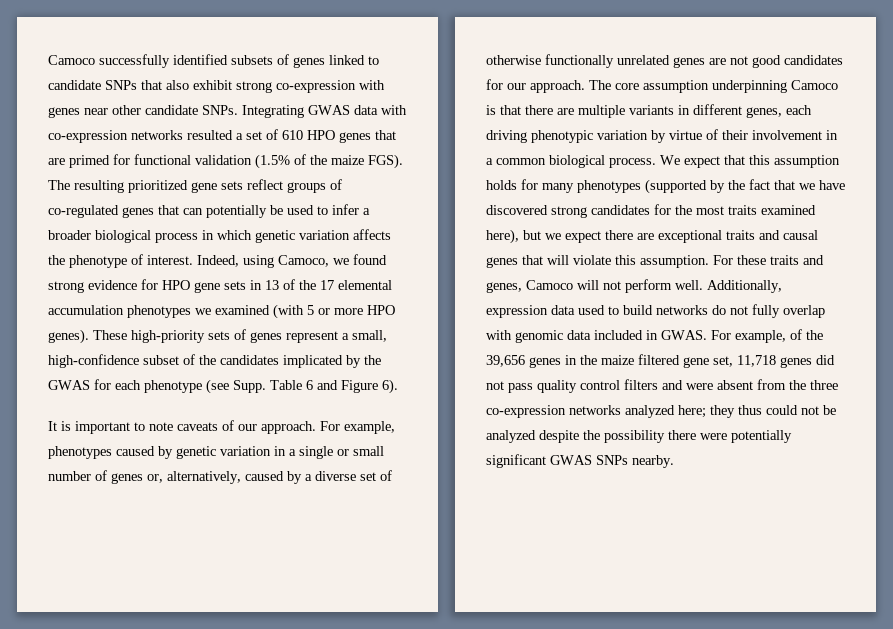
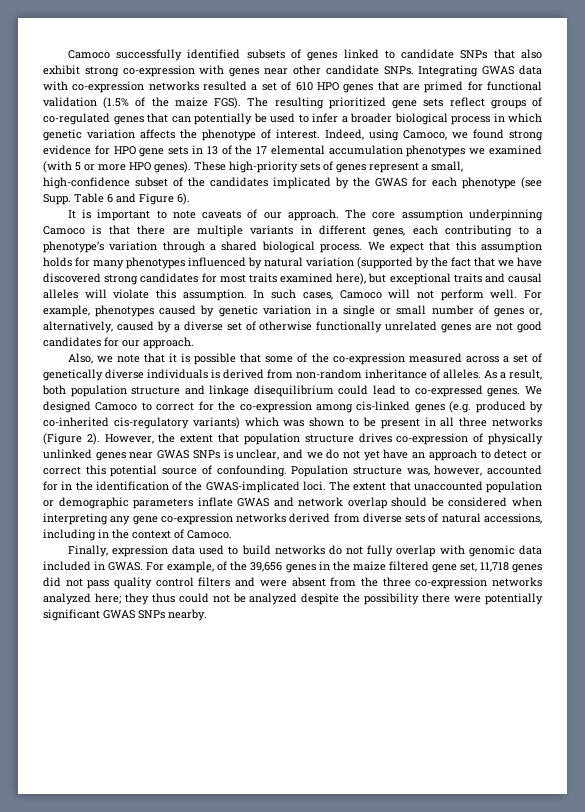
+ The core assumption underpinning Camoco is that there are multiple variants in different genes, each contributing to a phenotype’s variation through a shared biological process. We expect that this assumption holds for many phenotypes influenced by natural variation (supported by the fact that we have discovered strong candidates for most traits examined here), but exceptional traits and causal alleles will violate this assumption. In such cases, Camoco will not perform well.
- For example, phenotypes caused by genetic variation in a single or small number of genes or, alternatively, caused by a diverse set of otherwise functionally unrelated genes are not good candidates for our approach. The core assumption underpinning Camoco is that there are multiple variants in different genes, each driving phenotypic variation by virtue of their involvement in a common biological process. We expect that this assumption holds for many phenotypes (supported by the fact that we have discovered strong candidates for the most traits examined here), but we expect there are exceptional traits and causal genes that will violate this assumption. For these traits and genes, Camoco will not perform well. Additionally, expression data used to build networks do not fully overlap with genomic data included in GWAS.
+ For example, phenotypes caused by genetic variation in a single or small number of genes or, alternatively, caused by a diverse set of otherwise functionally unrelated genes are not good candidates for our approach.
+ Also, we note that it is possible that some of the co-expression measured across a set of genetically diverse individuals is derived from non-random inheritance of alleles. As a result, both population structure and linkage disequilibrium could lead to co-expressed genes. We designed Camoco to correct for the co-expression among cis-linked genes (e.g. produced by co-inherited cis-regulatory variants) which was shown to be present in all three networks (Figure 2). However, the extent that population structure drives co-expression of physically unlinked genes near GWAS SNPs is unclear, and we do not yet have an approach to detect or correct this potential source of confounding. Population structure was, however, accounted for in the identification of the GWAS-implicated loci. The extent that unaccounted population or demographic parameters inflate GWAS and network overlap should be considered when interpreting any gene co-expression networks derived from diverse sets of natural accessions, including in the context of Camoco.
+ Finally, expression data used to build networks do not fully overlap with genomic data included in GWAS.

